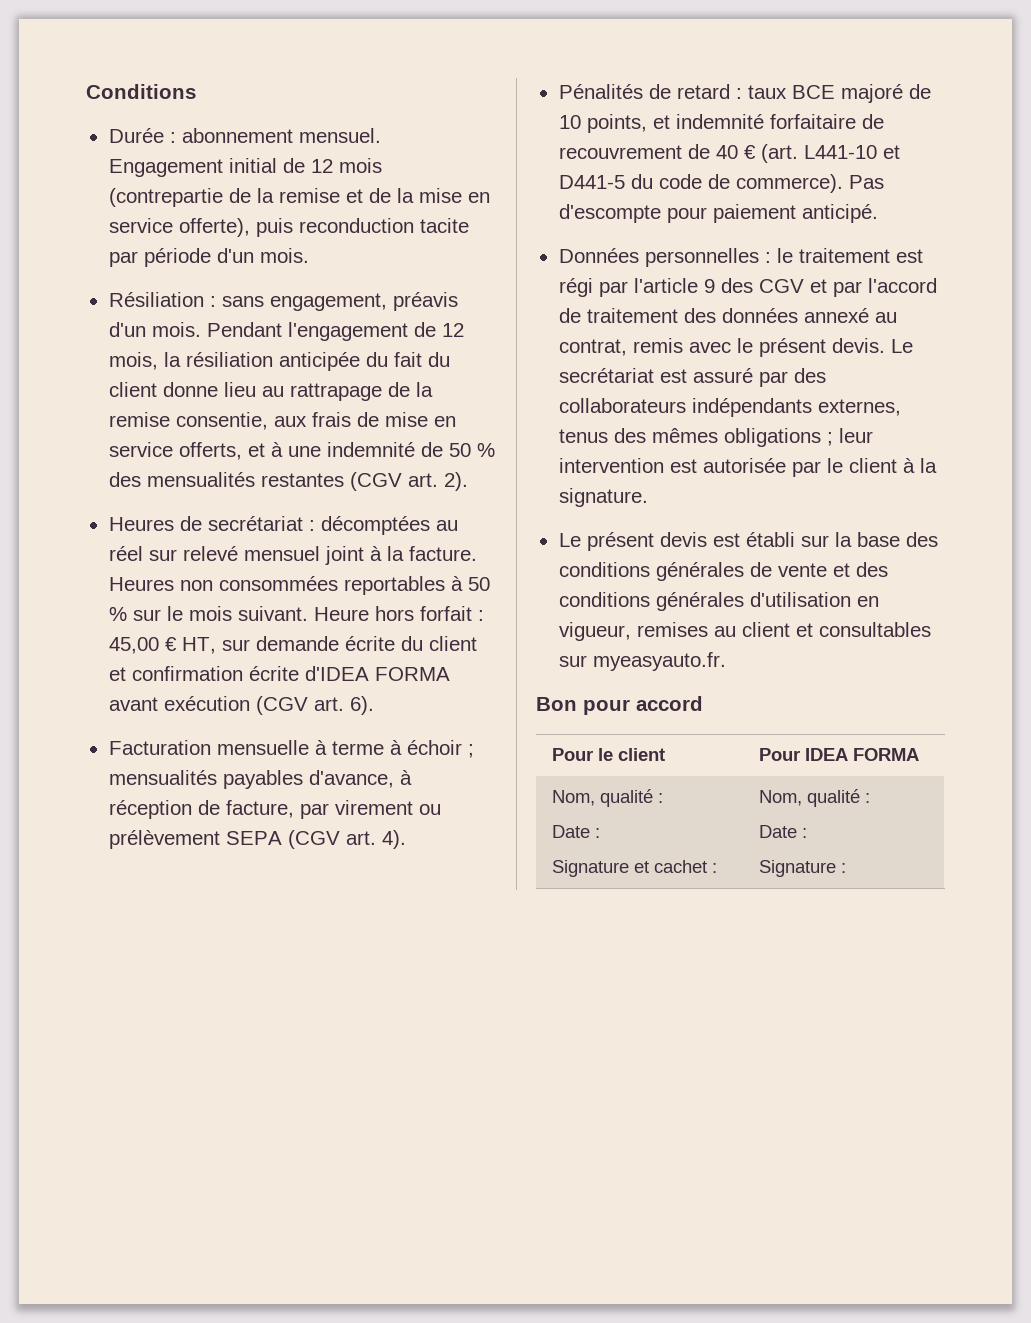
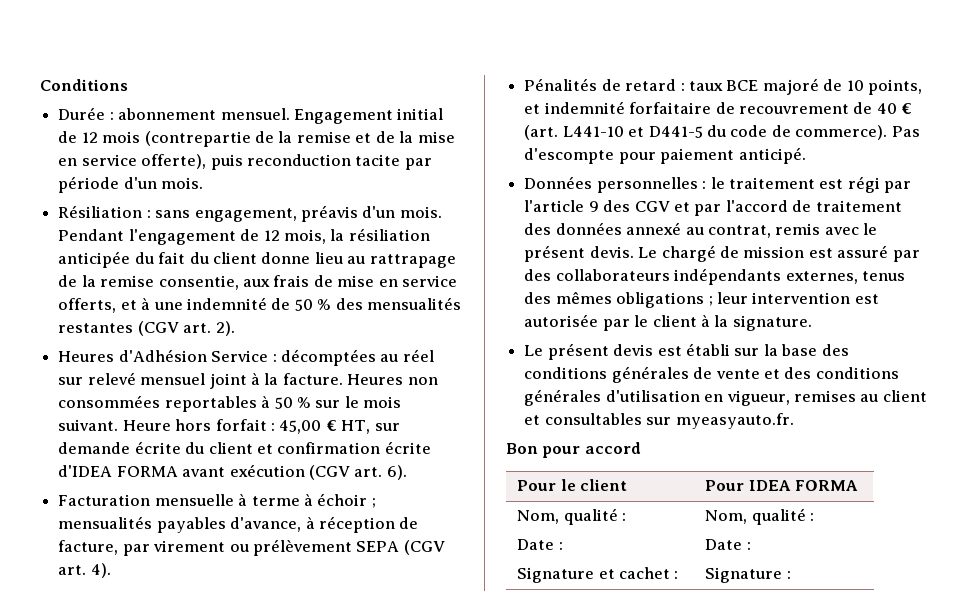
- Heures de secrétariat : décomptées au réel sur relevé mensuel joint à la facture.
+ Heures d'Adhésion Service : décomptées au réel sur relevé mensuel joint à la facture.
- Le secrétariat est assuré par des collaborateurs indépendants externes, tenus des mêmes obligations ; leur intervention est autorisée par le client à la signature.
+ Le chargé de mission est assuré par des collaborateurs indépendants externes, tenus des mêmes obligations ; leur intervention est autorisée par le client à la signature.

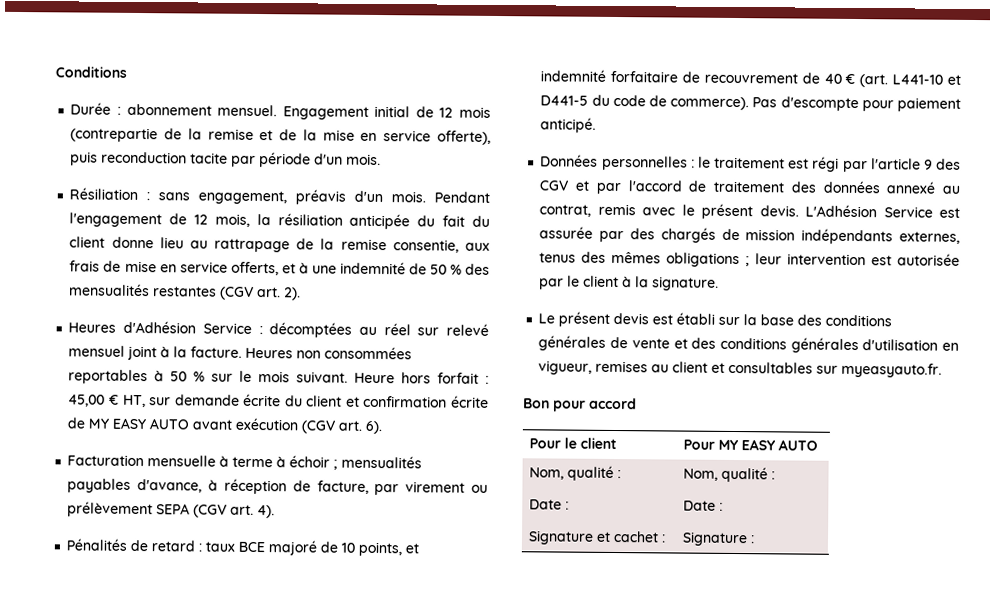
- Heure hors forfait : 45,00 € HT, sur demande écrite du client et confirmation écrite d'IDEA FORMA avant exécution (CGV art. 6).
+ Heure hors forfait : 45,00 € HT, sur demande écrite du client et confirmation écrite de MY EASY AUTO avant exécution (CGV art. 6).
- Le chargé de mission est assuré par des collaborateurs indépendants externes, tenus des mêmes obligations ; leur intervention est autorisée par le client à la signature.
+ L'Adhésion Service est assurée par des chargés de mission indépendants externes, tenus des mêmes obligations ; leur intervention est autorisée par le client à la signature.
- Pour le client | Pour IDEA FORMA
+ Pour le client | Pour MY EASY AUTO

